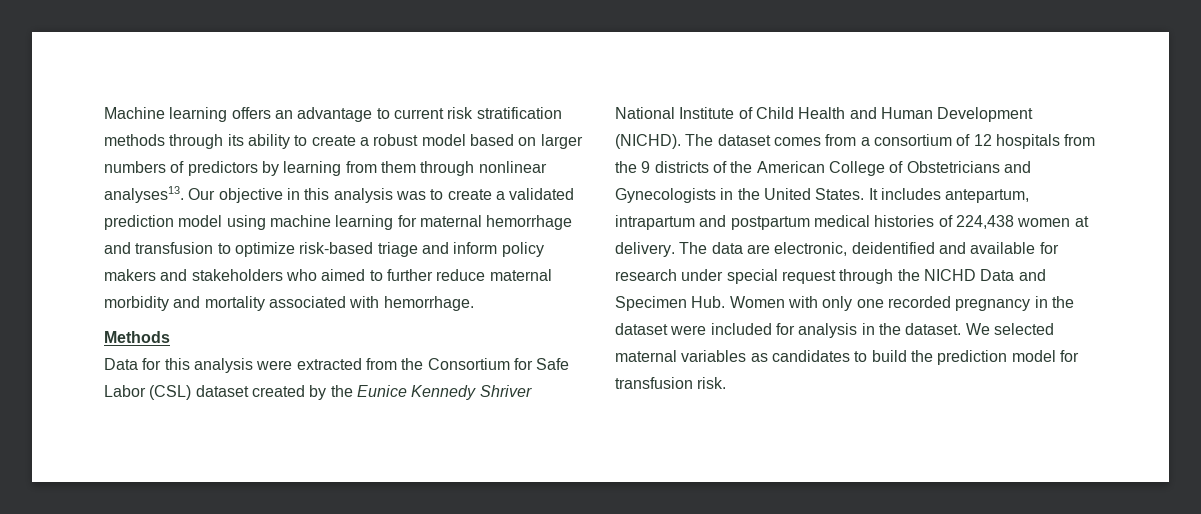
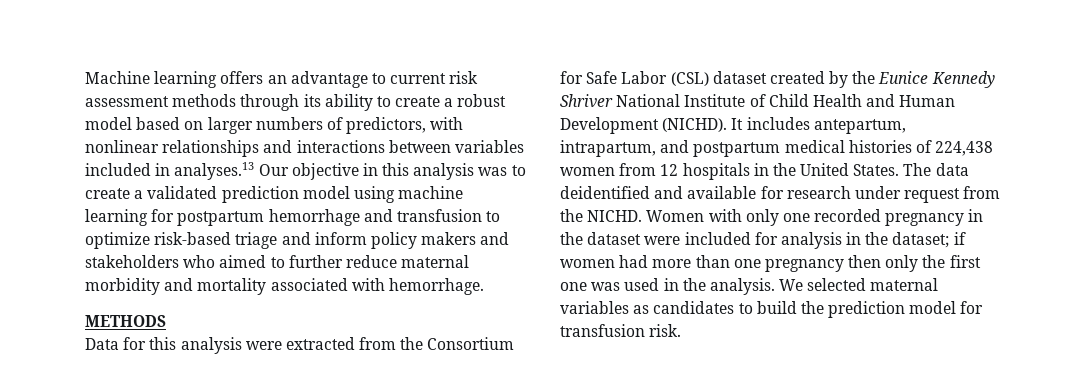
- Machine learning offers an advantage to current risk stratification methods through its ability to create a robust model based on larger numbers of predictors by learning from them through nonlinear analyses13. Our objective in this analysis was to create a validated prediction model using machine learning for maternal hemorrhage and transfusion to optimize risk-based triage and inform policy makers and stakeholders who aimed to further reduce maternal morbidity and mortality associated with hemorrhage.
+ Machine learning offers an advantage to current risk assessment methods through its ability to create a robust model based on larger numbers of predictors, with nonlinear relationships and interactions between variables included in analyses.13 Our objective in this analysis was to create a validated prediction model using machine learning for postpartum hemorrhage and transfusion to optimize risk-based triage and inform policy makers and stakeholders who aimed to further reduce maternal morbidity and mortality associated with hemorrhage.
- Methods
+ METHODS
- The dataset comes from a consortium of 12 hospitals from the 9 districts of the American College of Obstetricians and Gynecologists in the United States.
- It includes antepartum, intrapartum and postpartum medical histories of 224,438 women at delivery. The data are electronic, deidentified and available for research under special request through the NICHD Data and Specimen Hub. Women with only one recorded pregnancy in the dataset were included for analysis in the dataset.
+ It includes antepartum, intrapartum, and postpartum medical histories of 224,438 women from 12 hospitals in the United States. The data deidentified and available for research under request from the NICHD. Women with only one recorded pregnancy in the dataset were included for analysis in the dataset; if women had more than one pregnancy then only the first one was used in the analysis.

